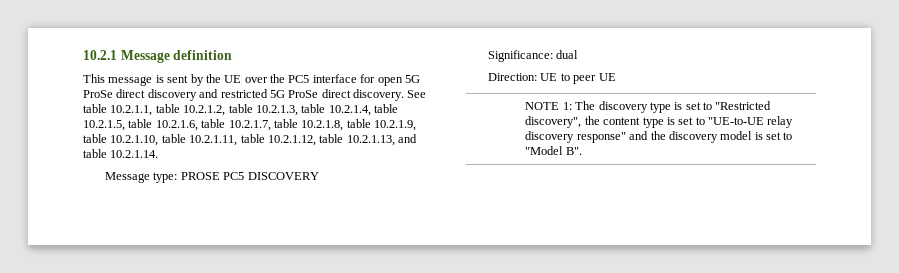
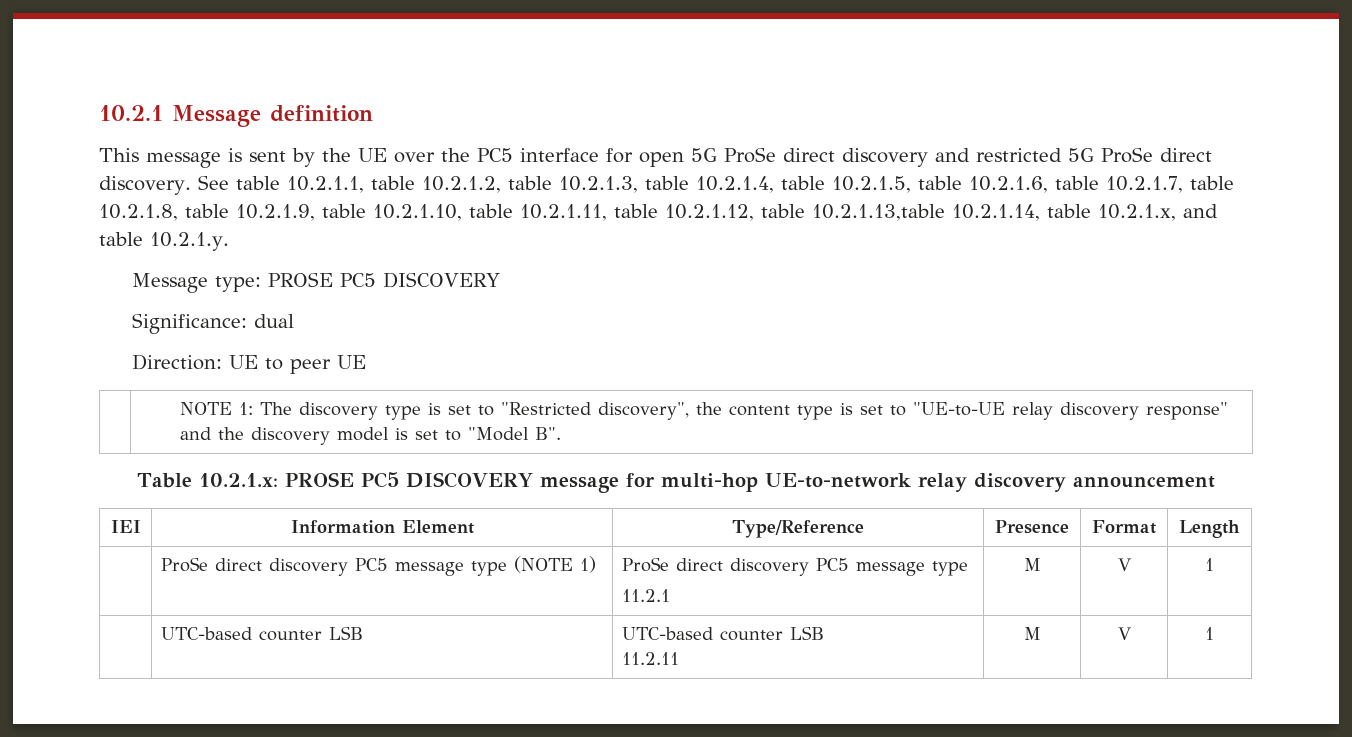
- See table 10.2.1.1, table 10.2.1.2, table 10.2.1.3, table 10.2.1.4, table 10.2.1.5, table 10.2.1.6, table 10.2.1.7, table 10.2.1.8, table 10.2.1.9, table 10.2.1.10, table 10.2.1.11, table 10.2.1.12, table 10.2.1.13, and table 10.2.1.14.
+ See table 10.2.1.1, table 10.2.1.2, table 10.2.1.3, table 10.2.1.4, table 10.2.1.5, table 10.2.1.6, table 10.2.1.7, table 10.2.1.8, table 10.2.1.9, table 10.2.1.10, table 10.2.1.11, table 10.2.1.12, table 10.2.1.13,table 10.2.1.14, table 10.2.1.x, and table 10.2.1.y.
+ Table 10.2.1.x: PROSE PC5 DISCOVERY message for multi-hop UE-to-network relay discovery announcement
+ IEI | Information Element | Type/Reference | Presence | Format | Length
+ | ProSe direct discovery PC5 message type (NOTE 1) | ProSe direct discovery PC5 message type
+ 11.2.1 | M | V | 1
+ | UTC-based counter LSB | UTC-based counter LSB
+ 11.2.11 | M | V | 1

